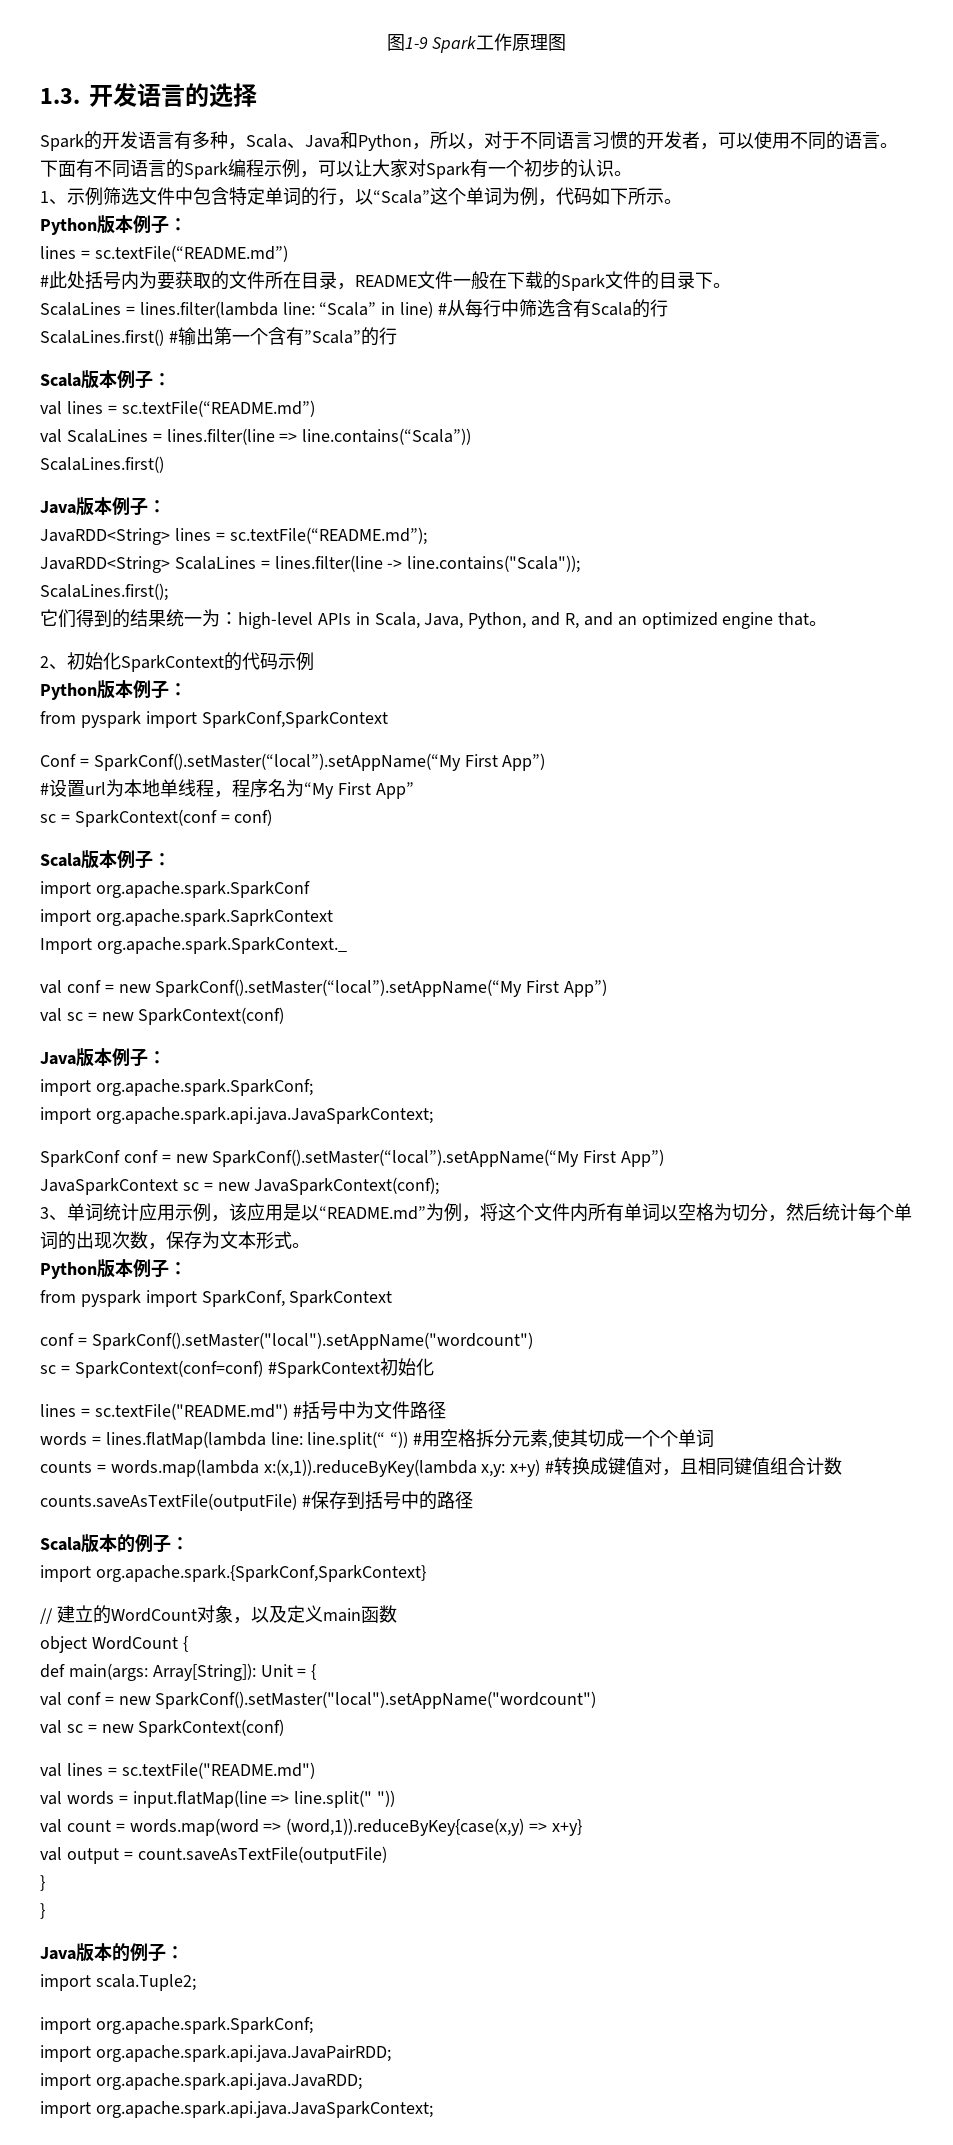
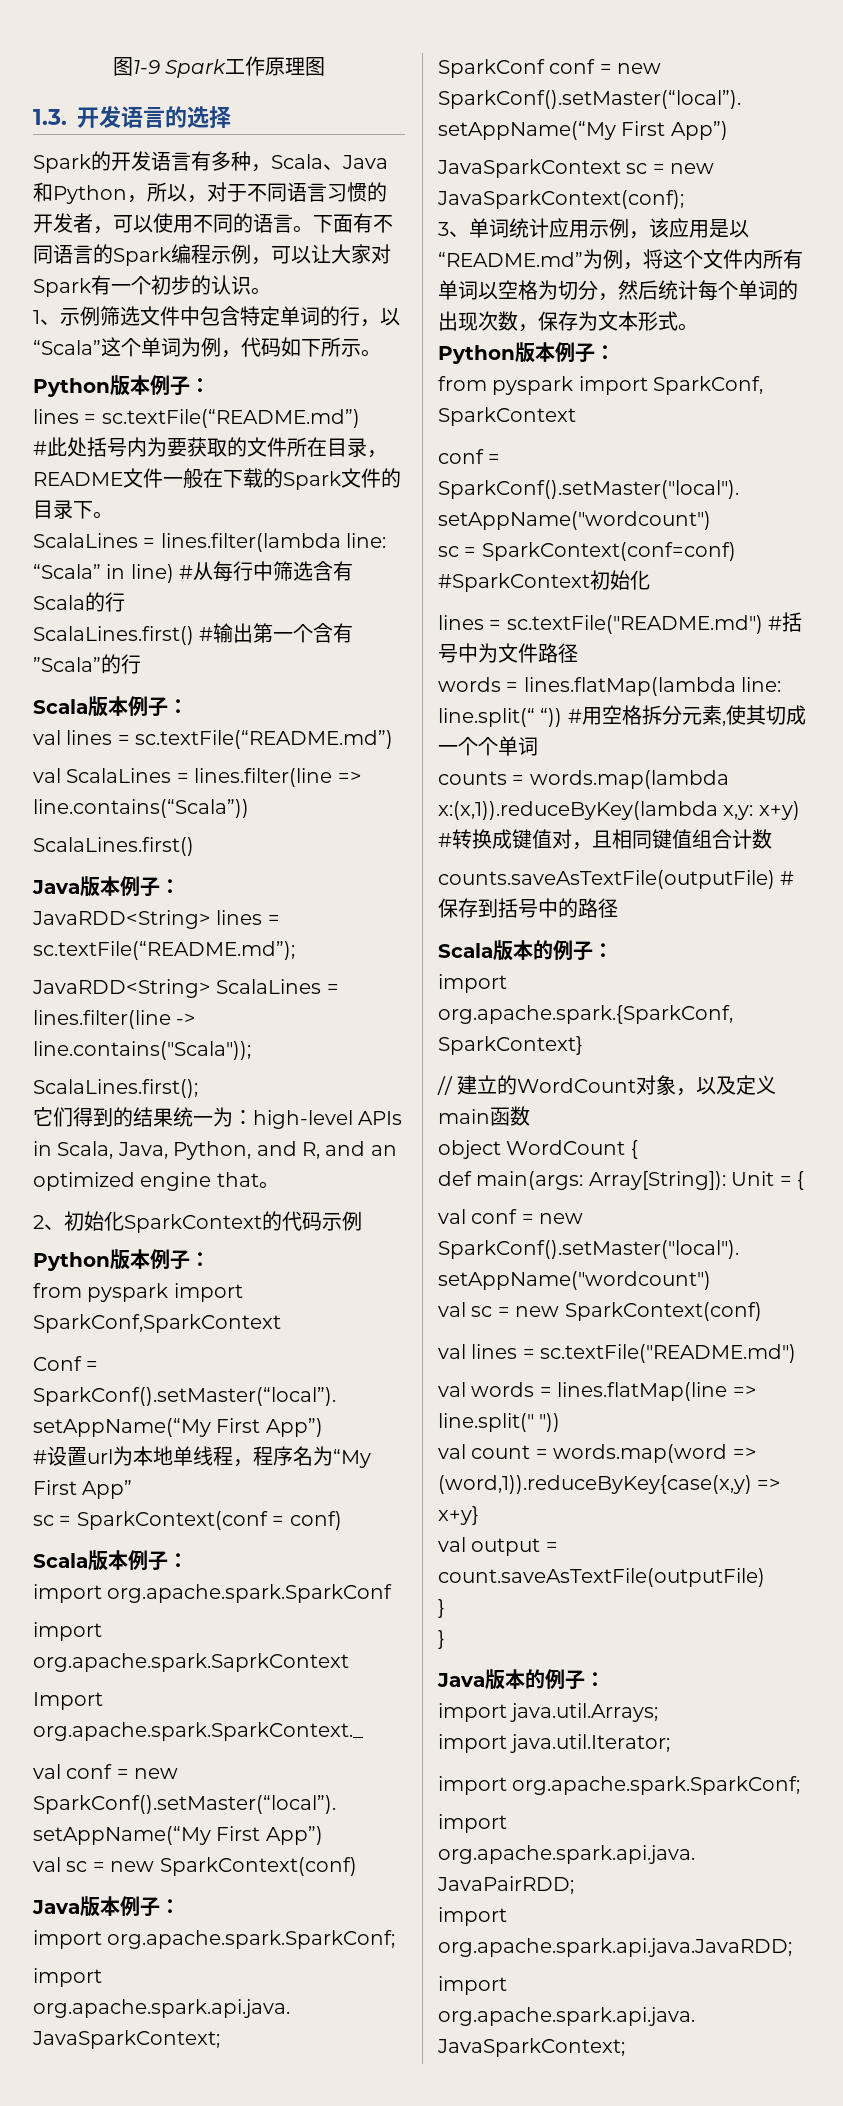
- val words = input.flatMap(line => line.split(" "))
+ val words = lines.flatMap(line => line.split(" "))
- import scala.Tuple2;
+ import java.util.Arrays;
+ import java.util.Iterator;

